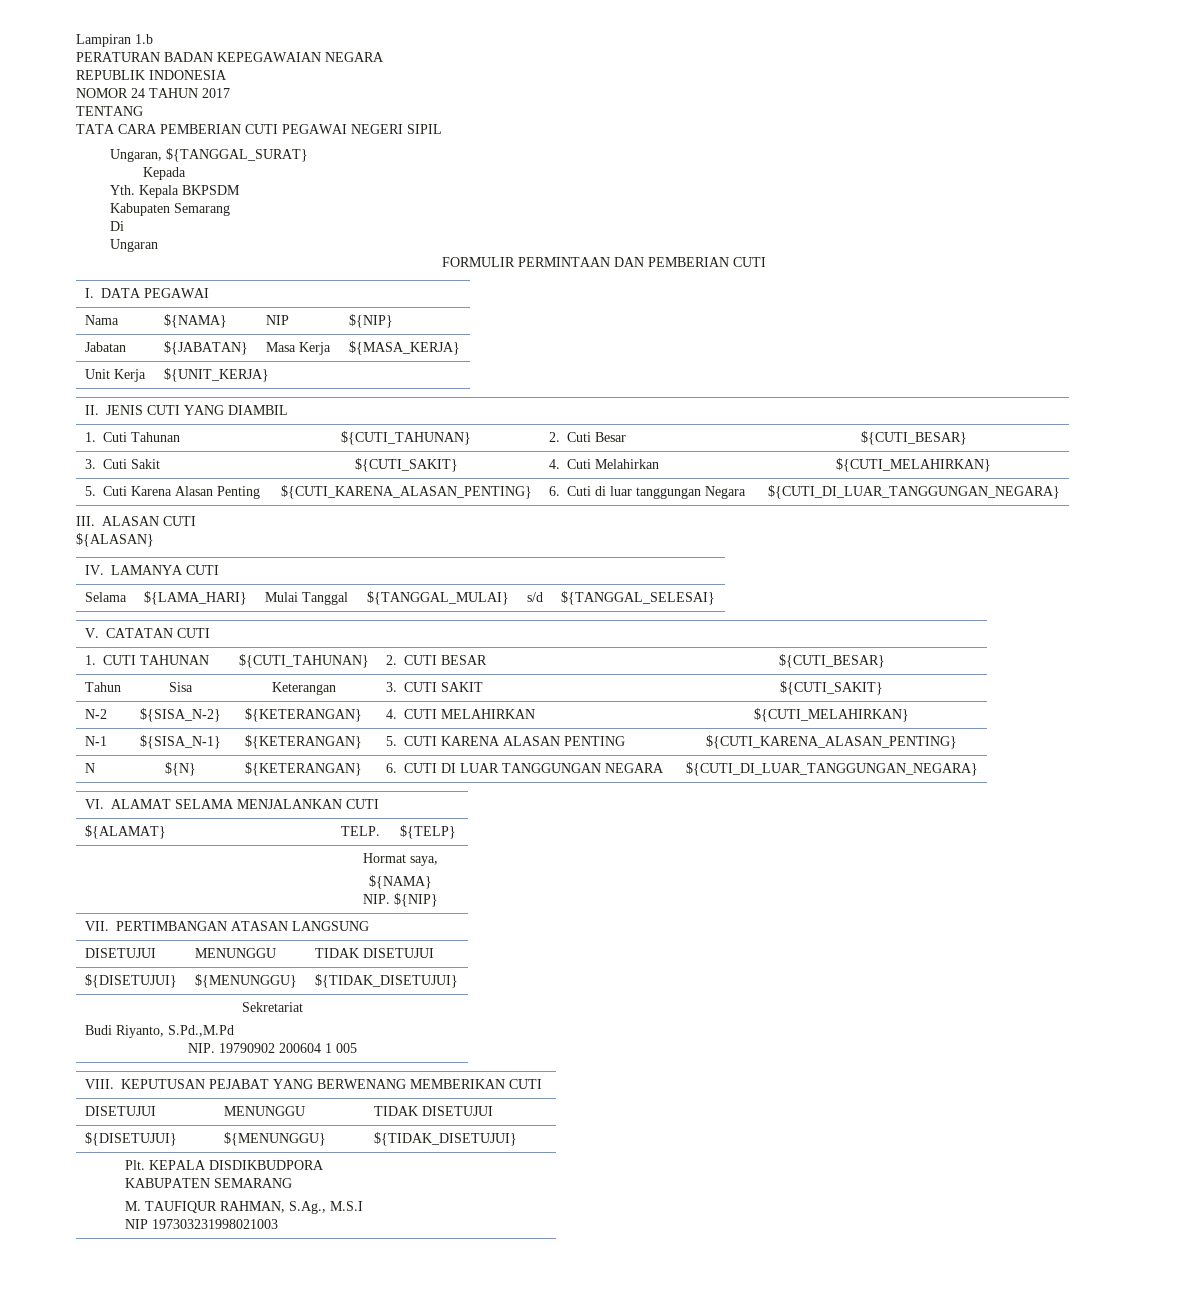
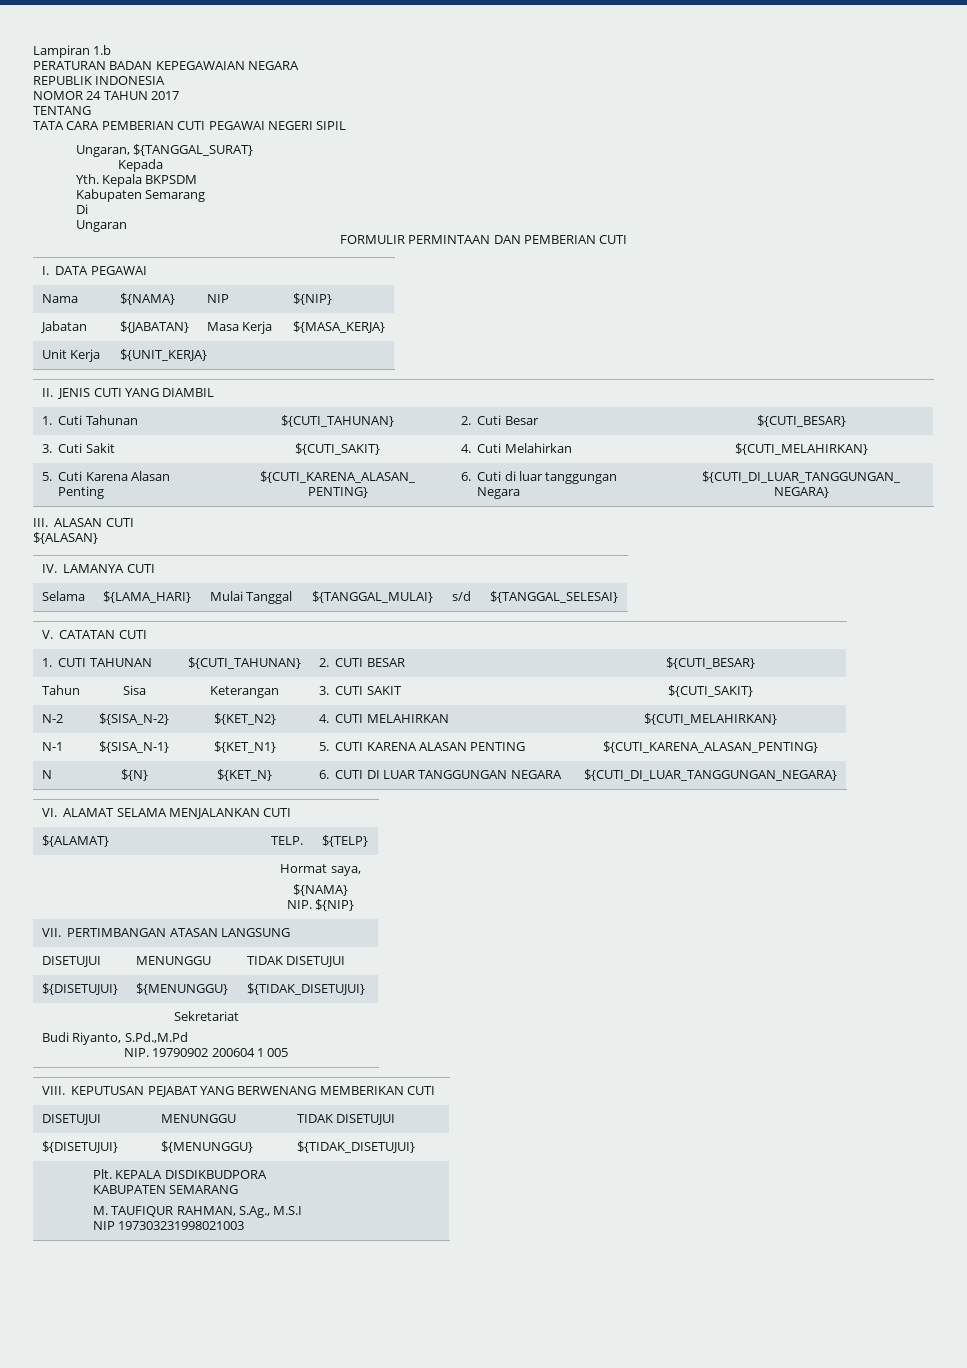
- N-2 | ${SISA_N-2} | ${KETERANGAN} | 4. CUTI MELAHIRKAN | ${CUTI_MELAHIRKAN}
+ N-2 | ${SISA_N-2} | ${KET_N2} | 4. CUTI MELAHIRKAN | ${CUTI_MELAHIRKAN}
- N-1 | ${SISA_N-1} | ${KETERANGAN} | 5. CUTI KARENA ALASAN PENTING | ${CUTI_KARENA_ALASAN_PENTING}
+ N-1 | ${SISA_N-1} | ${KET_N1} | 5. CUTI KARENA ALASAN PENTING | ${CUTI_KARENA_ALASAN_PENTING}
- N | ${N} | ${KETERANGAN} | 6. CUTI DI LUAR TANGGUNGAN NEGARA | ${CUTI_DI_LUAR_TANGGUNGAN_NEGARA}
+ N | ${N} | ${KET_N} | 6. CUTI DI LUAR TANGGUNGAN NEGARA | ${CUTI_DI_LUAR_TANGGUNGAN_NEGARA}

